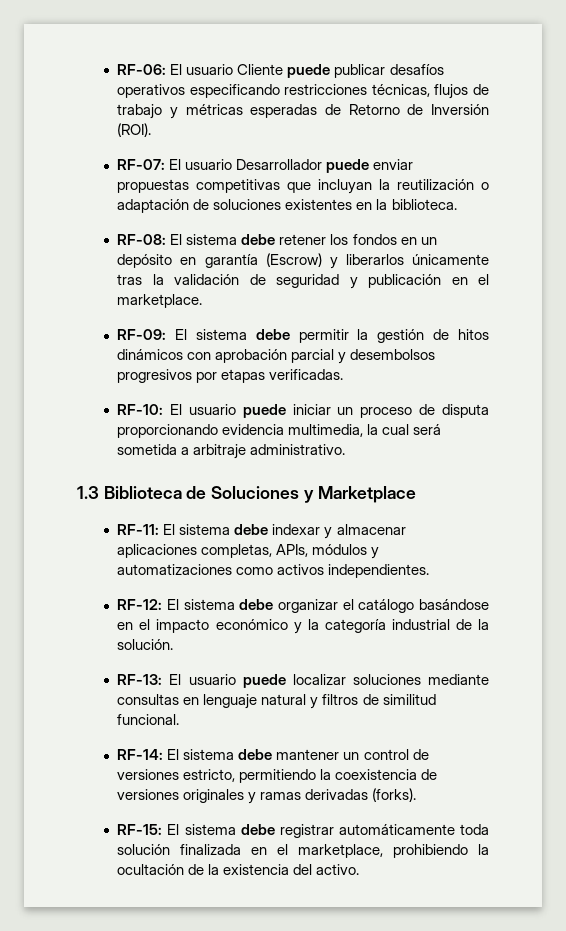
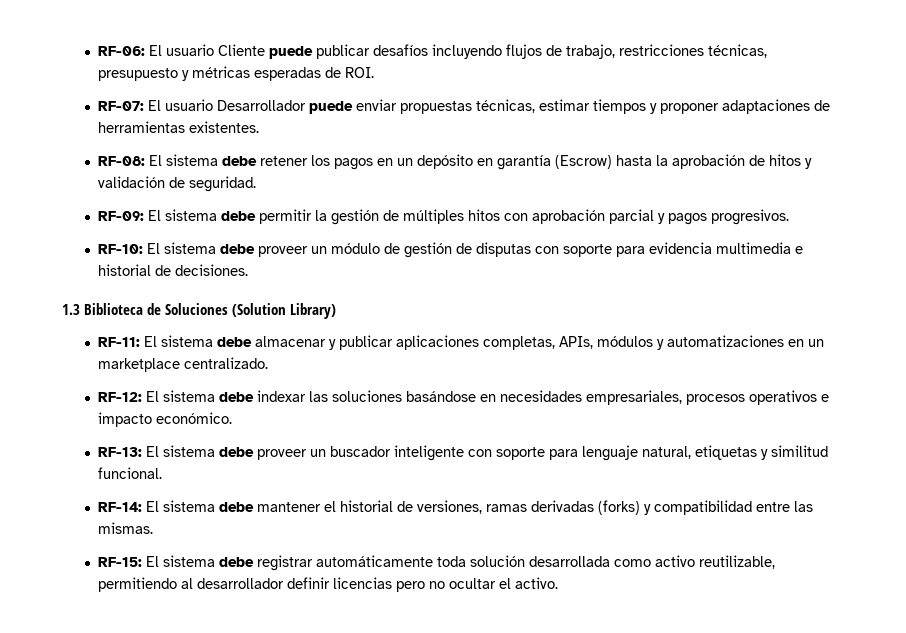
- RF-06: El usuario Cliente puede publicar desafíos operativos especificando restricciones técnicas, flujos de trabajo y métricas esperadas de Retorno de Inversión (ROI).
+ RF-06: El usuario Cliente puede publicar desafíos incluyendo flujos de trabajo, restricciones técnicas, presupuesto y métricas esperadas de ROI.
- RF-07: El usuario Desarrollador puede enviar propuestas competitivas que incluyan la reutilización o adaptación de soluciones existentes en la biblioteca.
+ RF-07: El usuario Desarrollador puede enviar propuestas técnicas, estimar tiempos y proponer adaptaciones de herramientas existentes.
- RF-08: El sistema debe retener los fondos en un depósito en garantía (Escrow) y liberarlos únicamente tras la validación de seguridad y publicación en el marketplace.
+ RF-08: El sistema debe retener los pagos en un depósito en garantía (Escrow) hasta la aprobación de hitos y validación de seguridad.
- RF-09: El sistema debe permitir la gestión de hitos dinámicos con aprobación parcial y desembolsos progresivos por etapas verificadas.
- RF-10: El usuario puede iniciar un proceso de disputa proporcionando evidencia multimedia, la cual será sometida a arbitraje administrativo.
+ RF-09: El sistema debe permitir la gestión de múltiples hitos con aprobación parcial y pagos progresivos.
+ RF-10: El sistema debe proveer un módulo de gestión de disputas con soporte para evidencia multimedia e historial de decisiones.
- 1.3 Biblioteca de Soluciones y Marketplace
+ 1.3 Biblioteca de Soluciones (Solution Library)
- RF-11: El sistema debe indexar y almacenar aplicaciones completas, APIs, módulos y automatizaciones como activos independientes.
+ RF-11: El sistema debe almacenar y publicar aplicaciones completas, APIs, módulos y automatizaciones en un marketplace centralizado.
- RF-12: El sistema debe organizar el catálogo basándose en el impacto económico y la categoría industrial de la solución.
- RF-13: El usuario puede localizar soluciones mediante consultas en lenguaje natural y filtros de similitud funcional.
+ RF-12: El sistema debe indexar las soluciones basándose en necesidades empresariales, procesos operativos e impacto económico.
+ RF-13: El sistema debe proveer un buscador inteligente con soporte para lenguaje natural, etiquetas y similitud funcional.
- RF-14: El sistema debe mantener un control de versiones estricto, permitiendo la coexistencia de versiones originales y ramas derivadas (forks).
+ RF-14: El sistema debe mantener el historial de versiones, ramas derivadas (forks) y compatibilidad entre las mismas.
- RF-15: El sistema debe registrar automáticamente toda solución finalizada en el marketplace, prohibiendo la ocultación de la existencia del activo.
+ RF-15: El sistema debe registrar automáticamente toda solución desarrollada como activo reutilizable, permitiendo al desarrollador definir licencias pero no ocultar el activo.

